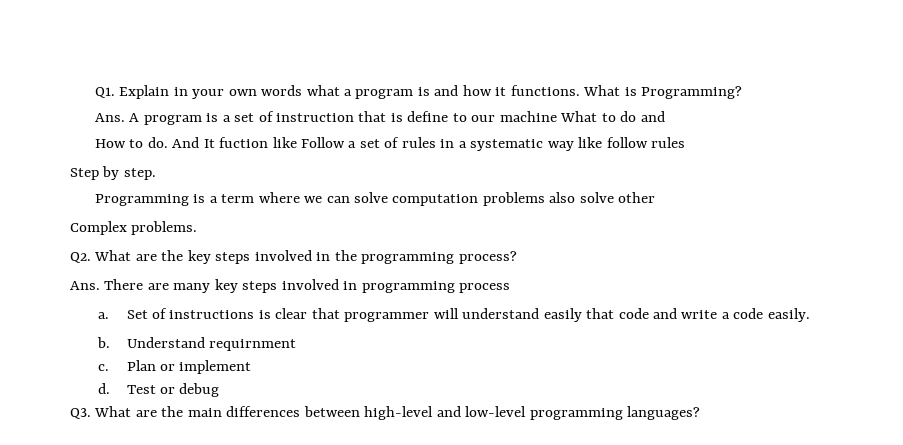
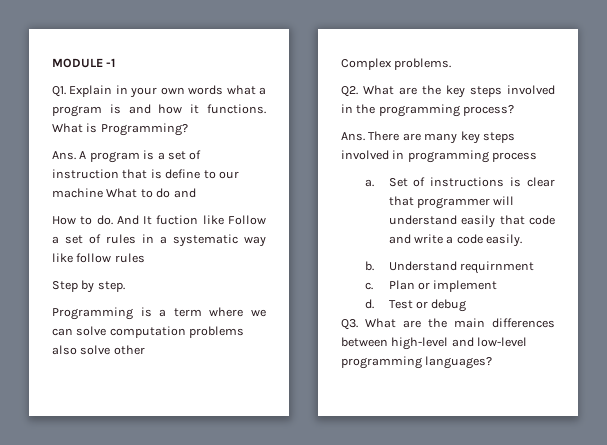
+ MODULE -1

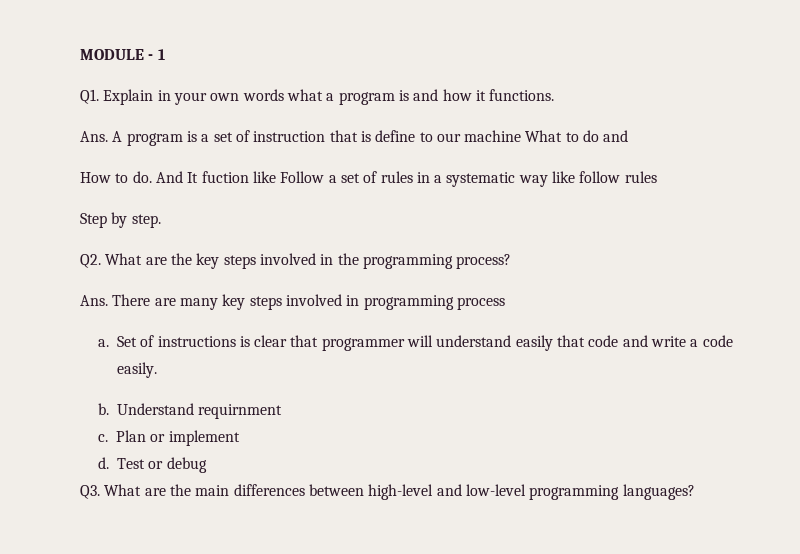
- MODULE -1
+ MODULE - 1
- What is Programming?
- Programming is a term where we can solve computation problems also solve other
- Complex problems.

